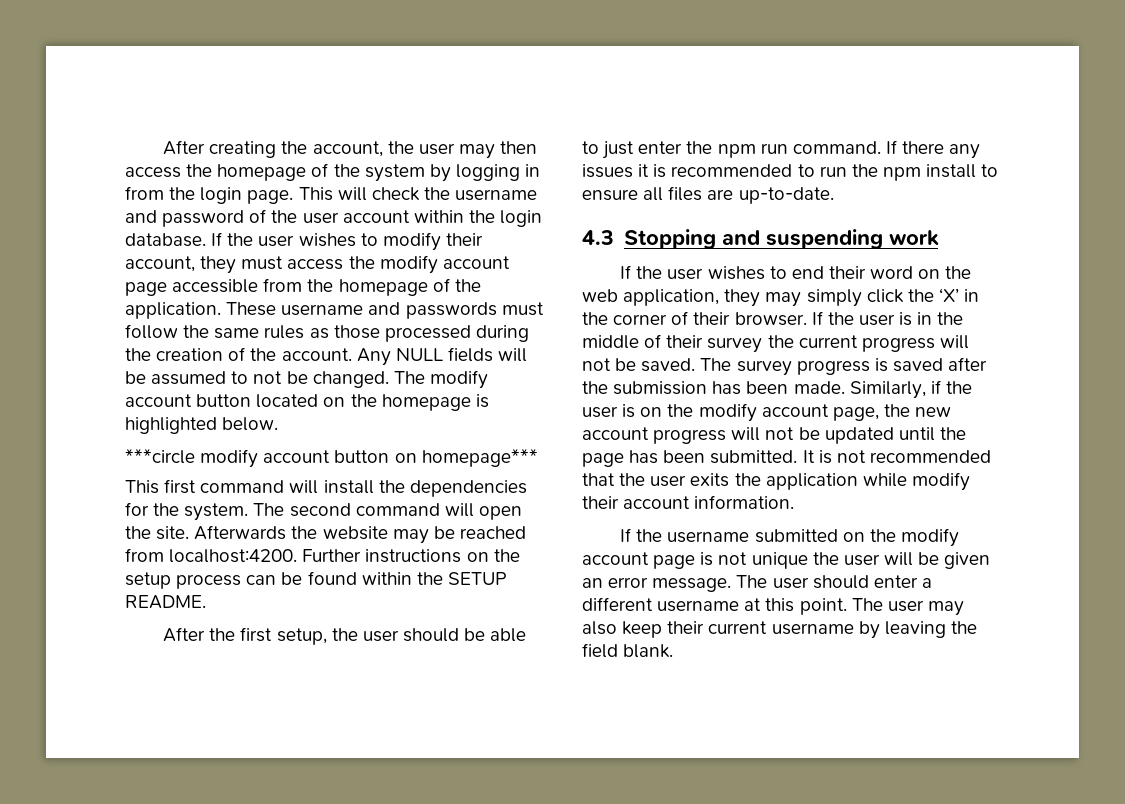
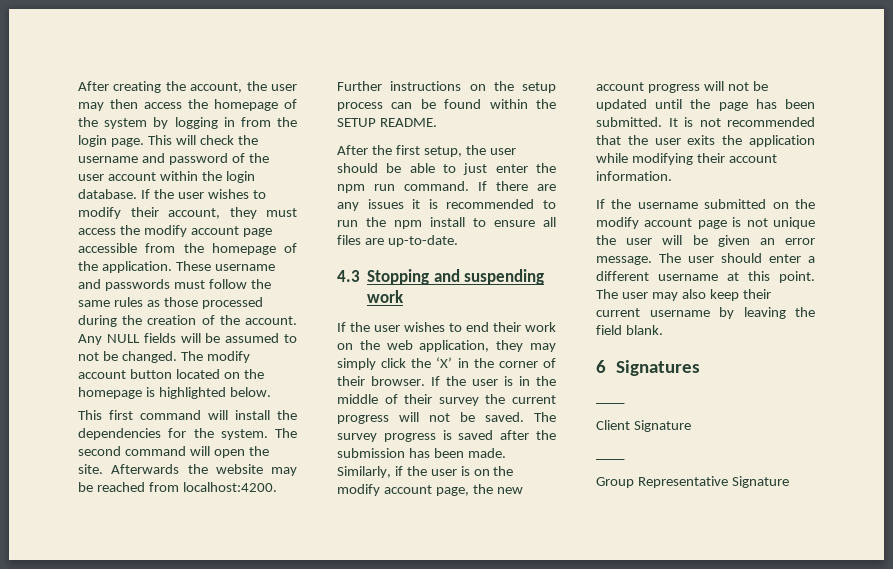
- ***circle modify account button on homepage***
- If there any issues it is recommended to run the npm install to ensure all files are up-to-date.
+ If there are any issues it is recommended to run the npm install to ensure all files are up-to-date.
- If the user wishes to end their word on the web application, they may simply click the ‘X’ in the corner of their browser.
+ If the user wishes to end their work on the web application, they may simply click the ‘X’ in the corner of their browser.
- It is not recommended that the user exits the application while modify their account information.
+ It is not recommended that the user exits the application while modifying their account information.
+ 6 Signatures
+ ____
+ Client Signature
+ ____
+ Group Representative Signature

